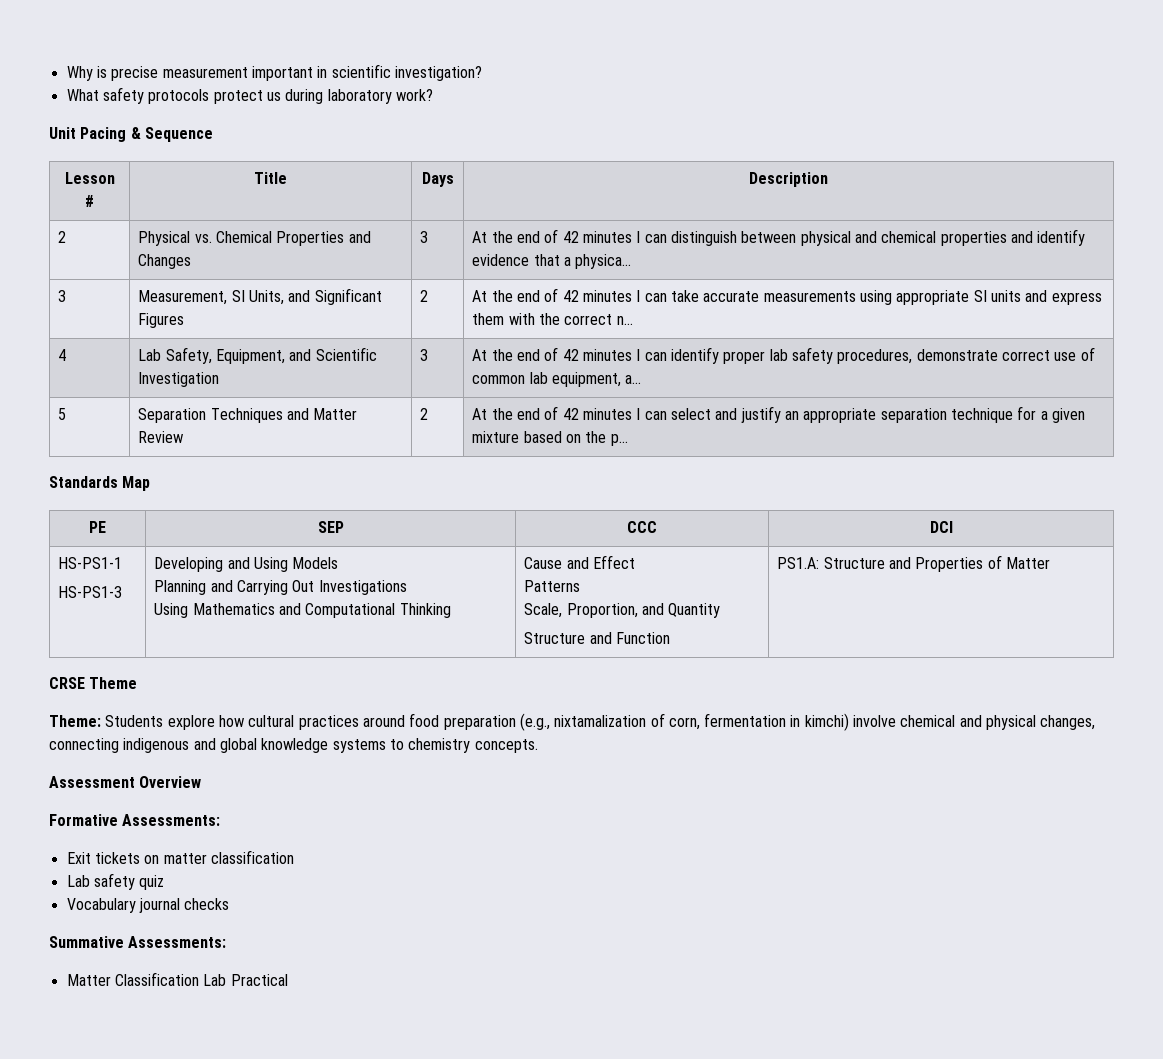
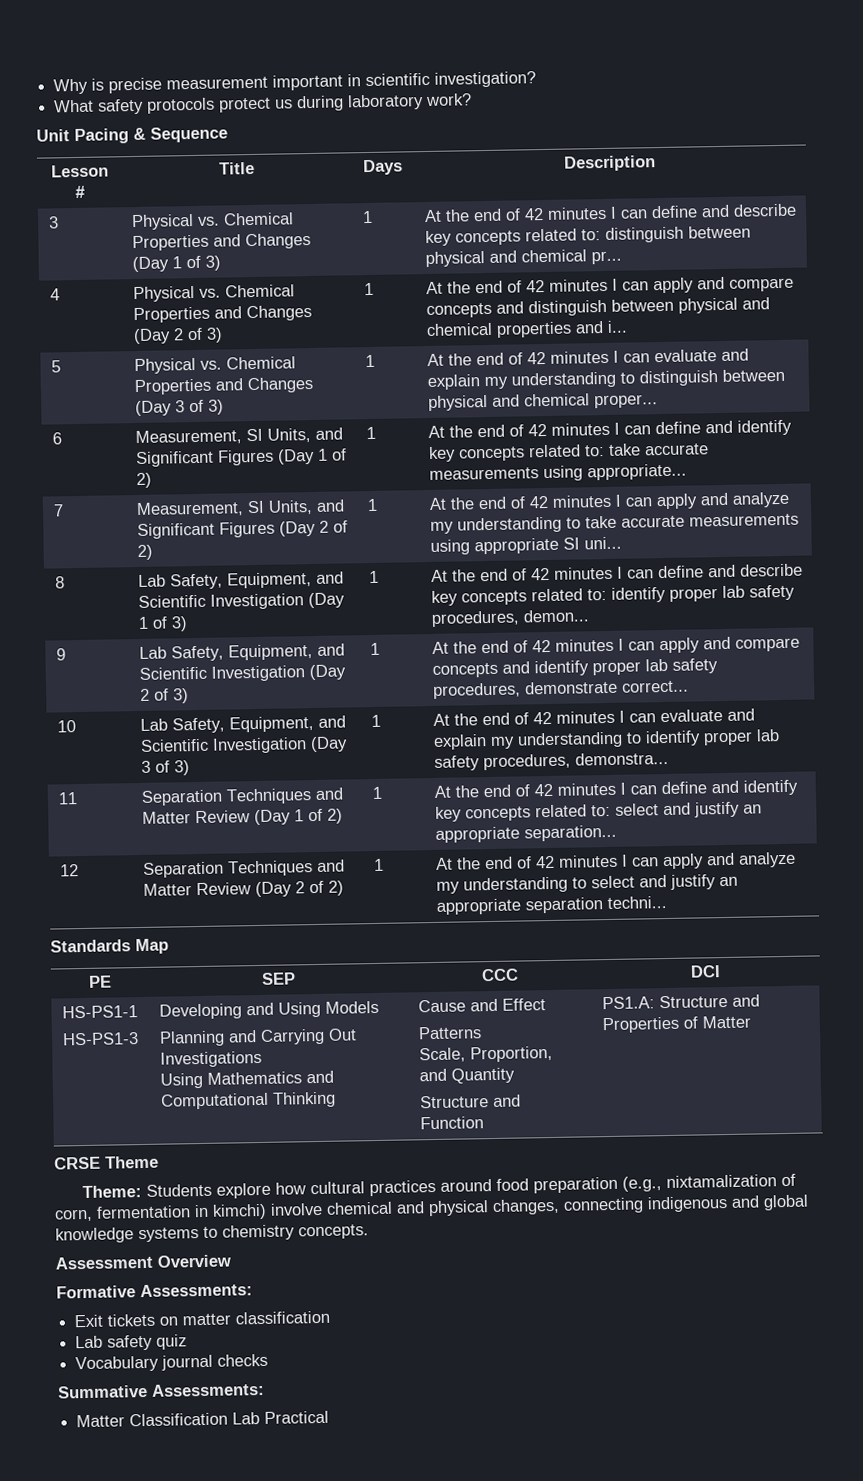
- 2 | Physical vs. Chemical Properties and Changes | 3 | At the end of 42 minutes I can distinguish between physical and chemical properties and identify evidence that a physica...
- 3 | Measurement, SI Units, and Significant Figures | 2 | At the end of 42 minutes I can take accurate measurements using appropriate SI units and express them with the correct n...
- 4 | Lab Safety, Equipment, and Scientific Investigation | 3 | At the end of 42 minutes I can identify proper lab safety procedures, demonstrate correct use of common lab equipment, a...
- 5 | Separation Techniques and Matter Review | 2 | At the end of 42 minutes I can select and justify an appropriate separation technique for a given mixture based on the p...
+ 3 | Physical vs. Chemical Properties and Changes (Day 1 of 3) | 1 | At the end of 42 minutes I can define and describe key concepts related to: distinguish between physical and chemical pr...
+ 4 | Physical vs. Chemical Properties and Changes (Day 2 of 3) | 1 | At the end of 42 minutes I can apply and compare concepts and distinguish between physical and chemical properties and i...
+ 5 | Physical vs. Chemical Properties and Changes (Day 3 of 3) | 1 | At the end of 42 minutes I can evaluate and explain my understanding to distinguish between physical and chemical proper...
+ 6 | Measurement, SI Units, and Significant Figures (Day 1 of 2) | 1 | At the end of 42 minutes I can define and identify key concepts related to: take accurate measurements using appropriate...
+ 7 | Measurement, SI Units, and Significant Figures (Day 2 of 2) | 1 | At the end of 42 minutes I can apply and analyze my understanding to take accurate measurements using appropriate SI uni...
+ 8 | Lab Safety, Equipment, and Scientific Investigation (Day 1 of 3) | 1 | At the end of 42 minutes I can define and describe key concepts related to: identify proper lab safety procedures, demon...
+ 9 | Lab Safety, Equipment, and Scientific Investigation (Day 2 of 3) | 1 | At the end of 42 minutes I can apply and compare concepts and identify proper lab safety procedures, demonstrate correct...
+ 10 | Lab Safety, Equipment, and Scientific Investigation (Day 3 of 3) | 1 | At the end of 42 minutes I can evaluate and explain my understanding to identify proper lab safety procedures, demonstra...
+ 11 | Separation Techniques and Matter Review (Day 1 of 2) | 1 | At the end of 42 minutes I can define and identify key concepts related to: select and justify an appropriate separation...
+ 12 | Separation Techniques and Matter Review (Day 2 of 2) | 1 | At the end of 42 minutes I can apply and analyze my understanding to select and justify an appropriate separation techni...

